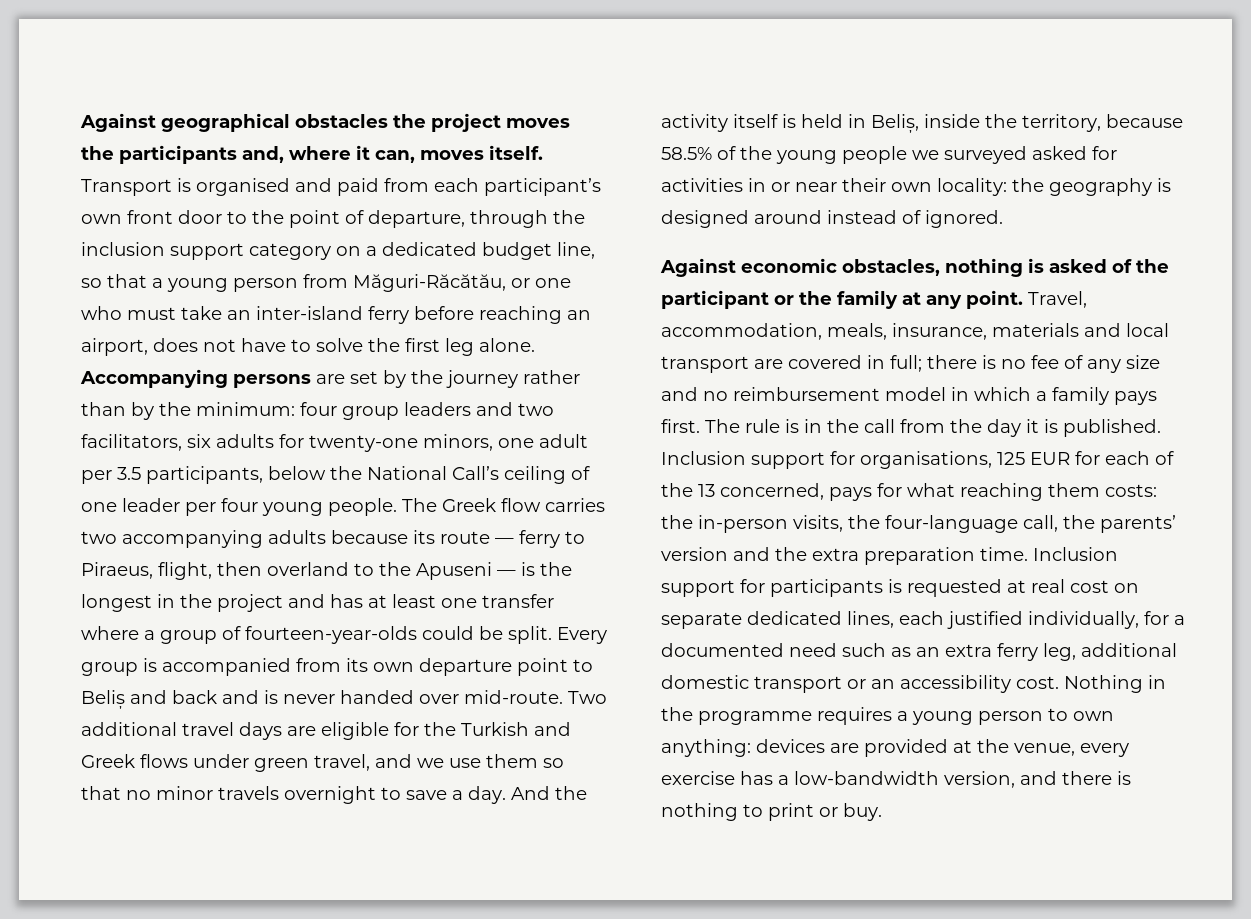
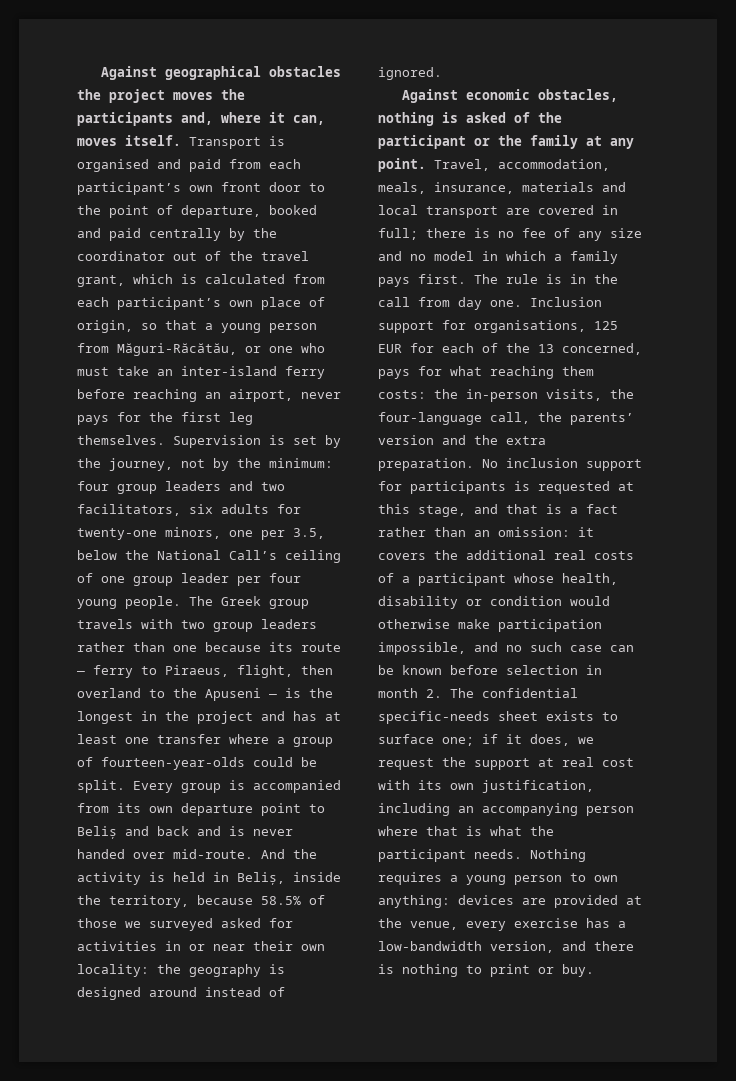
- Transport is organised and paid from each participant’s own front door to the point of departure, through the inclusion support category on a dedicated budget line, so that a young person from Măguri-Răcătău, or one who must take an inter-island ferry before reaching an airport, does not have to solve the first leg alone. Accompanying persons are set by the journey rather than by the minimum:
+ Transport is organised and paid from each participant’s own front door to the point of departure, booked and paid centrally by the coordinator out of the travel grant, which is calculated from each participant’s own place of origin, so that a young person from Măguri-Răcătău, or one who must take an inter-island ferry before reaching an airport, never pays for the first leg themselves. Supervision is set by the journey, not by the minimum:
- four group leaders and two facilitators, six adults for twenty-one minors, one adult per 3.5 participants, below the National Call’s ceiling of one leader per four young people.
+ four group leaders and two facilitators, six adults for twenty-one minors, one per 3.5, below the National Call’s ceiling of one group leader per four young people.
- The Greek flow carries two accompanying adults because its route — ferry to Piraeus, flight, then overland to the Apuseni — is the longest in the project and has at least one transfer where a group of fourteen-year-olds could be split.
+ The Greek group travels with two group leaders rather than one because its route — ferry to Piraeus, flight, then overland to the Apuseni — is the longest in the project and has at least one transfer where a group of fourteen-year-olds could be split.
- Two additional travel days are eligible for the Turkish and Greek flows under green travel, and we use them so that no minor travels overnight to save a day.
- And the activity itself is held in Beliș, inside the territory, because 58.5% of the young people we surveyed asked for activities in or near their own locality: the geography is designed around instead of ignored.
+ And the activity is held in Beliș, inside the territory, because 58.5% of those we surveyed asked for activities in or near their own locality: the geography is designed around instead of ignored.
- Travel, accommodation, meals, insurance, materials and local transport are covered in full; there is no fee of any size and no reimbursement model in which a family pays first.
+ Travel, accommodation, meals, insurance, materials and local transport are covered in full; there is no fee of any size and no model in which a family pays first.
- The rule is in the call from the day it is published.
+ The rule is in the call from day one.
- the in-person visits, the four-language call, the parents’ version and the extra preparation time. Inclusion support for participants is requested at real cost on separate dedicated lines, each justified individually, for a documented need such as an extra ferry leg, additional domestic transport or an accessibility cost. Nothing in the programme requires a young person to own anything:
+ the in-person visits, the four-language call, the parents’ version and the extra preparation. No inclusion support for participants is requested at this stage, and that is a fact rather than an omission: it covers the additional real costs of a participant whose health, disability or condition would otherwise make participation impossible, and no such case can be known before selection in month 2. The confidential specific-needs sheet exists to surface one; if it does, we request the support at real cost with its own justification, including an accompanying person where that is what the participant needs. Nothing requires a young person to own anything:

